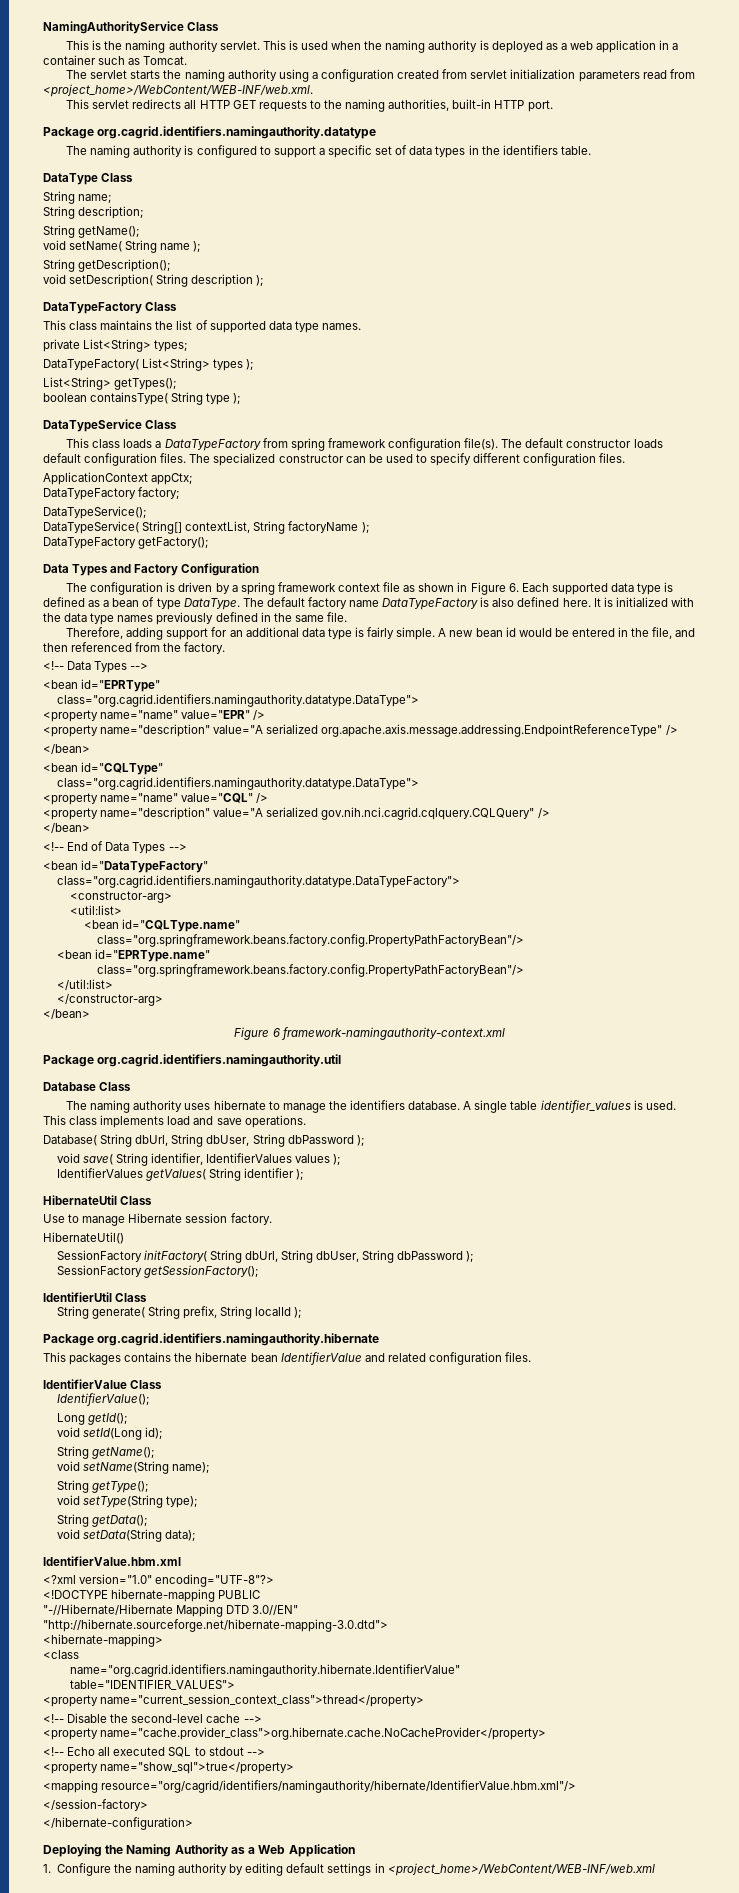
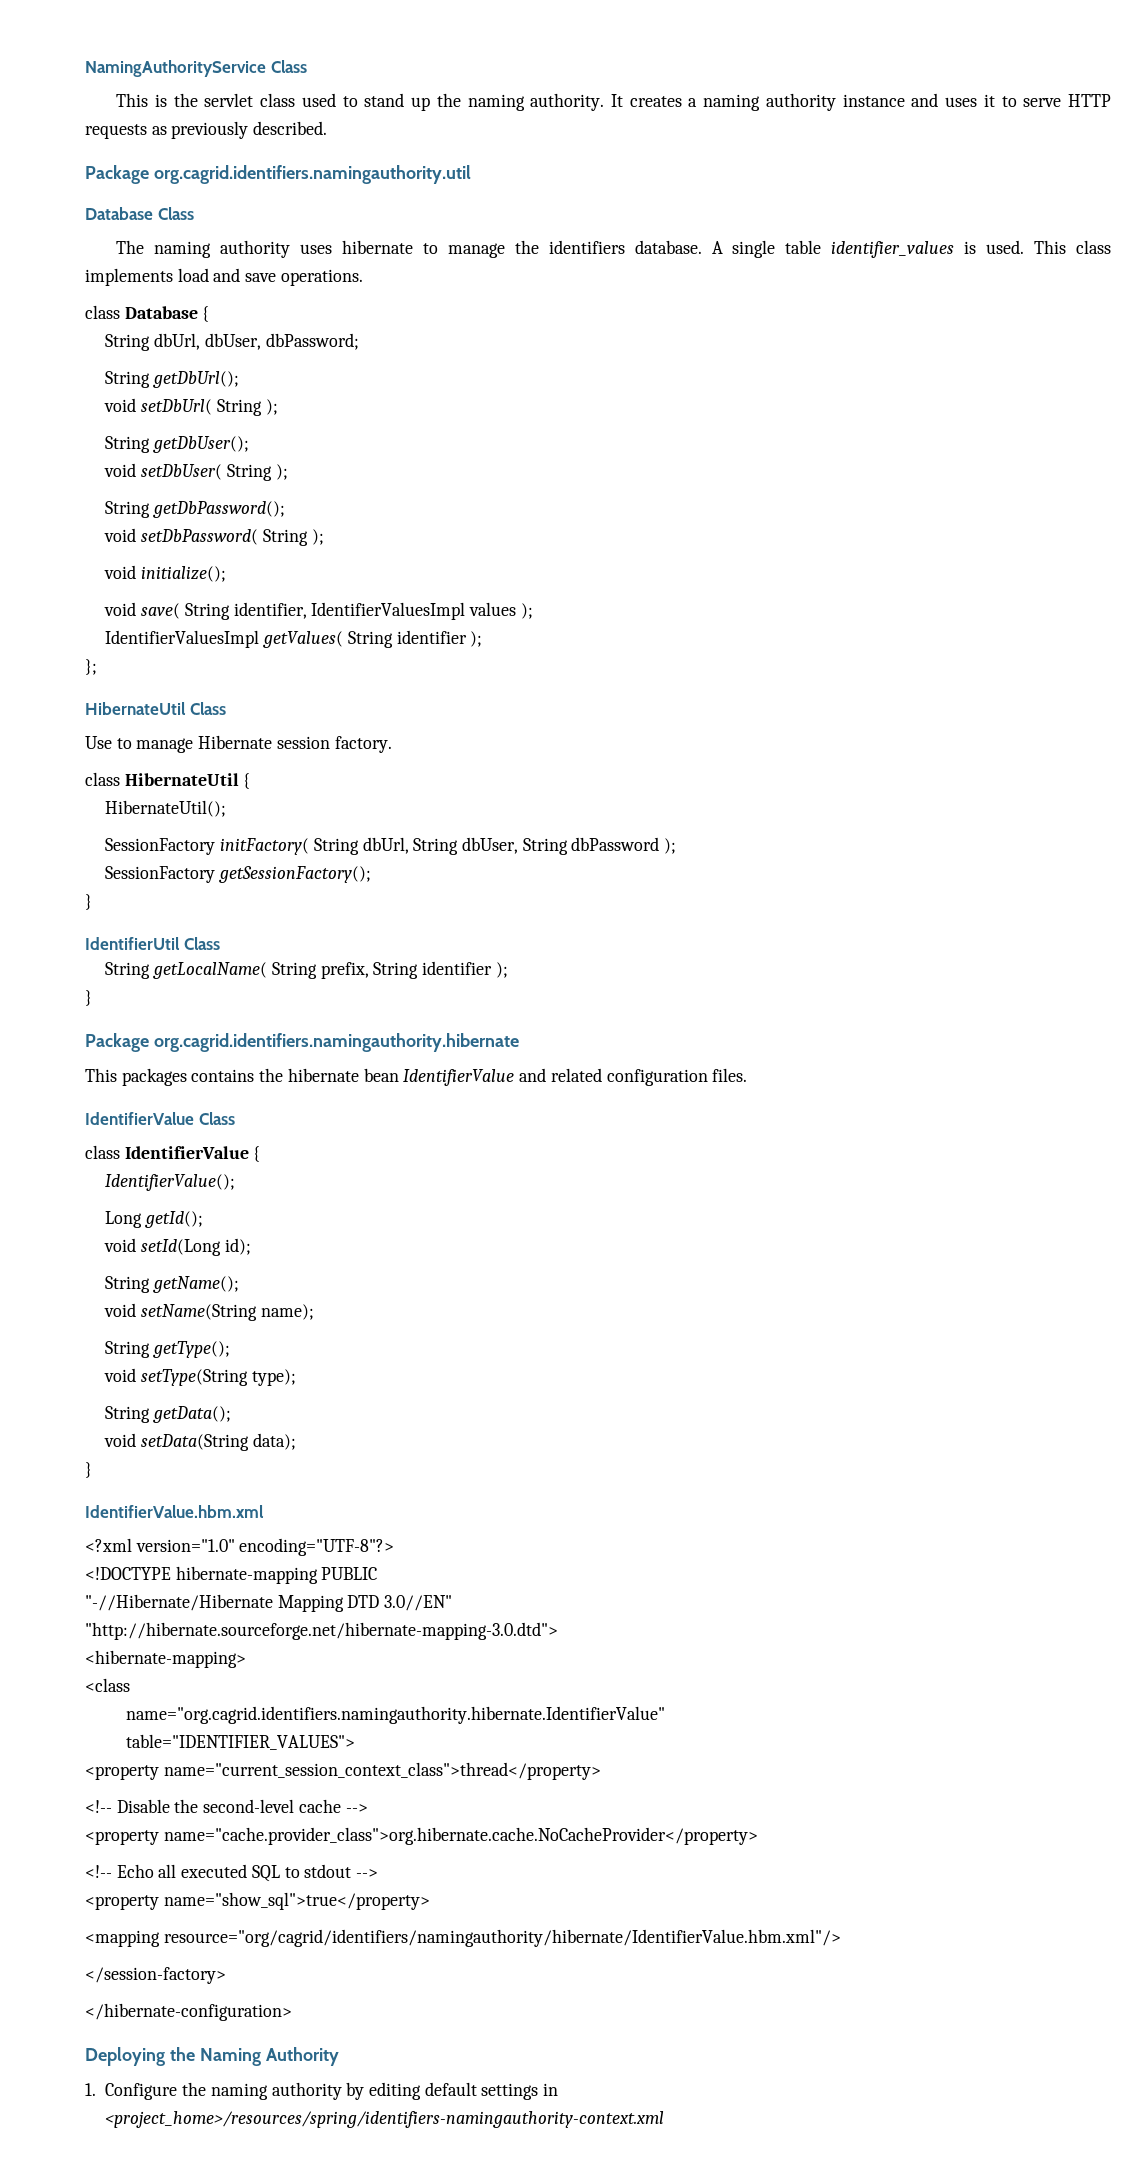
- This is the naming authority servlet. This is used when the naming authority is deployed as a web application in a container such as Tomcat.
- The servlet starts the naming authority using a configuration created from servlet initialization parameters read from <project_home>/WebContent/WEB-INF/web.xml.
- This servlet redirects all HTTP GET requests to the naming authorities, built-in HTTP port.
- Package org.cagrid.identifiers.namingauthority.datatype
- The naming authority is configured to support a specific set of data types in the identifiers table.
- DataType Class
- String name;
- String description;
- String getName();
- void setName( String name );
- String getDescription();
- void setDescription( String description );
- DataTypeFactory Class
- This class maintains the list of supported data type names.
- private List<String> types;
- DataTypeFactory( List<String> types );
- List<String> getTypes();
- boolean containsType( String type );
- DataTypeService Class
- This class loads a DataTypeFactory from spring framework configuration file(s). The default constructor loads default configuration files. The specialized constructor can be used to specify different configuration files.
- ApplicationContext appCtx;
- DataTypeFactory factory;
- DataTypeService();
- DataTypeService( String[] contextList, String factoryName );
- DataTypeFactory getFactory();
- Data Types and Factory Configuration
- The configuration is driven by a spring framework context file as shown in Figure 6. Each supported data type is defined as a bean of type DataType. The default factory name DataTypeFactory is also defined here. It is initialized with the data type names previously defined in the same file.
- Therefore, adding support for an additional data type is fairly simple. A new bean id would be entered in the file, and then referenced from the factory.
- <!-- Data Types -->
- <bean id="EPRType"
- class="org.cagrid.identifiers.namingauthority.datatype.DataType">
- <property name="name" value="EPR" />
- <property name="description" value="A serialized org.apache.axis.message.addressing.EndpointReferenceType" />
- </bean>
- <bean id="CQLType"
- class="org.cagrid.identifiers.namingauthority.datatype.DataType">
- <property name="name" value="CQL" />
- <property name="description" value="A serialized gov.nih.nci.cagrid.cqlquery.CQLQuery" />
- </bean>
- <!-- End of Data Types -->
- <bean id="DataTypeFactory"
- class="org.cagrid.identifiers.namingauthority.datatype.DataTypeFactory">
- <constructor-arg>
- <util:list>
- <bean id="CQLType.name"
- class="org.springframework.beans.factory.config.PropertyPathFactoryBean"/>
- <bean id="EPRType.name"
- class="org.springframework.beans.factory.config.PropertyPathFactoryBean"/>
- </util:list>
- </constructor-arg>
- </bean>
- Figure 6 framework-namingauthority-context.xml
+ This is the servlet class used to stand up the naming authority. It creates a naming authority instance and uses it to serve HTTP requests as previously described.
- Database( String dbUrl, String dbUser, String dbPassword );
+ class Database {
+ String dbUrl, dbUser, dbPassword;
+ String getDbUrl();
+ void setDbUrl( String );
+ String getDbUser();
+ void setDbUser( String );
+ String getDbPassword();
+ void setDbPassword( String );
+ void initialize();
- void save( String identifier, IdentifierValues values );
+ void save( String identifier, IdentifierValuesImpl values );
- IdentifierValues getValues( String identifier );
+ IdentifierValuesImpl getValues( String identifier );
+ };
- HibernateUtil()
+ class HibernateUtil {
+ HibernateUtil();
  SessionFactory getSessionFactory();
+ }
- String generate( String prefix, String localId );
+ String getLocalName( String prefix, String identifier );
+ }
+ class IdentifierValue {
  void setData(String data);
+ }
- Deploying the Naming Authority as a Web Application
+ Deploying the Naming Authority
- 1. Configure the naming authority by editing default settings in <project_home>/WebContent/WEB-INF/web.xml
+ 1. Configure the naming authority by editing default settings in <project_home>/resources/spring/identifiers-namingauthority-context.xml

